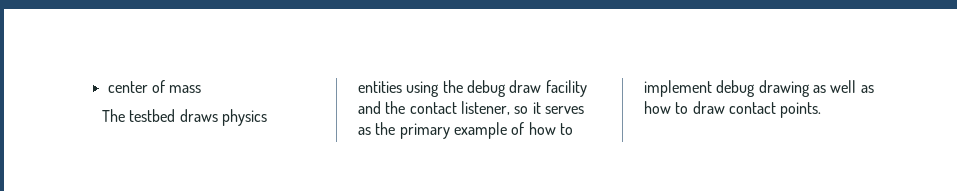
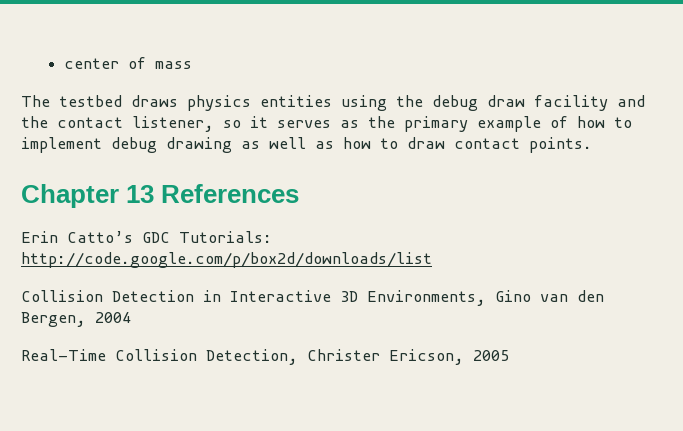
+ Chapter 13 References
+ Erin Catto’s GDC Tutorials: http://code.google.com/p/box2d/downloads/list
+ Collision Detection in Interactive 3D Environments, Gino van den Bergen, 2004
+ Real-Time Collision Detection, Christer Ericson, 2005

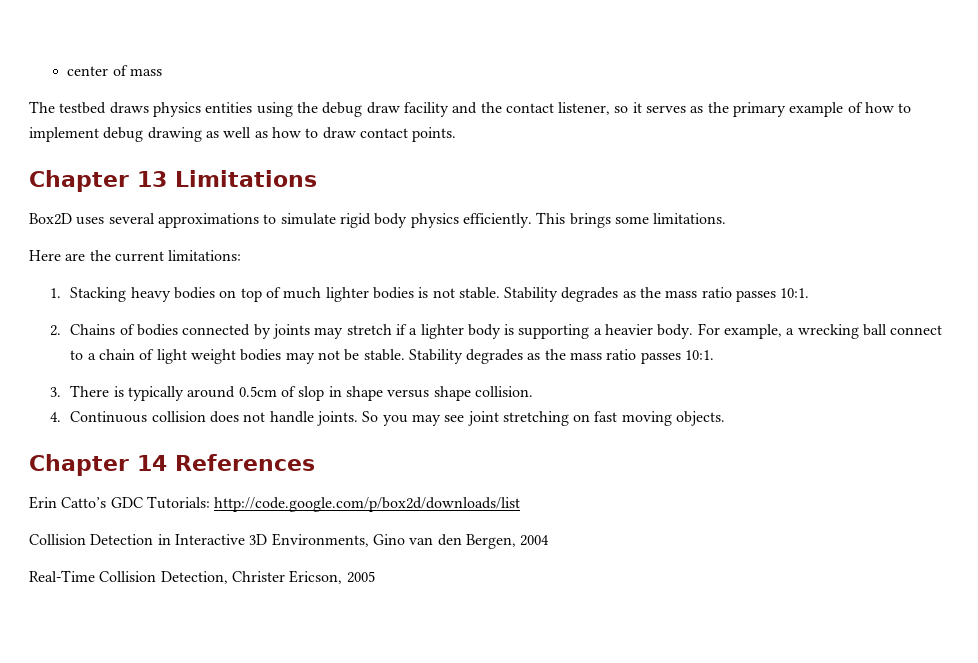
- Chapter 13 References
+ Chapter 13 Limitations
+ Box2D uses several approximations to simulate rigid body physics efficiently. This brings some limitations.
+ Here are the current limitations:
+ 1. Stacking heavy bodies on top of much lighter bodies is not stable. Stability degrades as the mass ratio passes 10:1.
+ 2. Chains of bodies connected by joints may stretch if a lighter body is supporting a heavier body. For example, a wrecking ball connect to a chain of light weight bodies may not be stable. Stability degrades as the mass ratio passes 10:1.
+ 3. There is typically around 0.5cm of slop in shape versus shape collision.
+ 4. Continuous collision does not handle joints. So you may see joint stretching on fast moving objects.
+ Chapter 14 References

